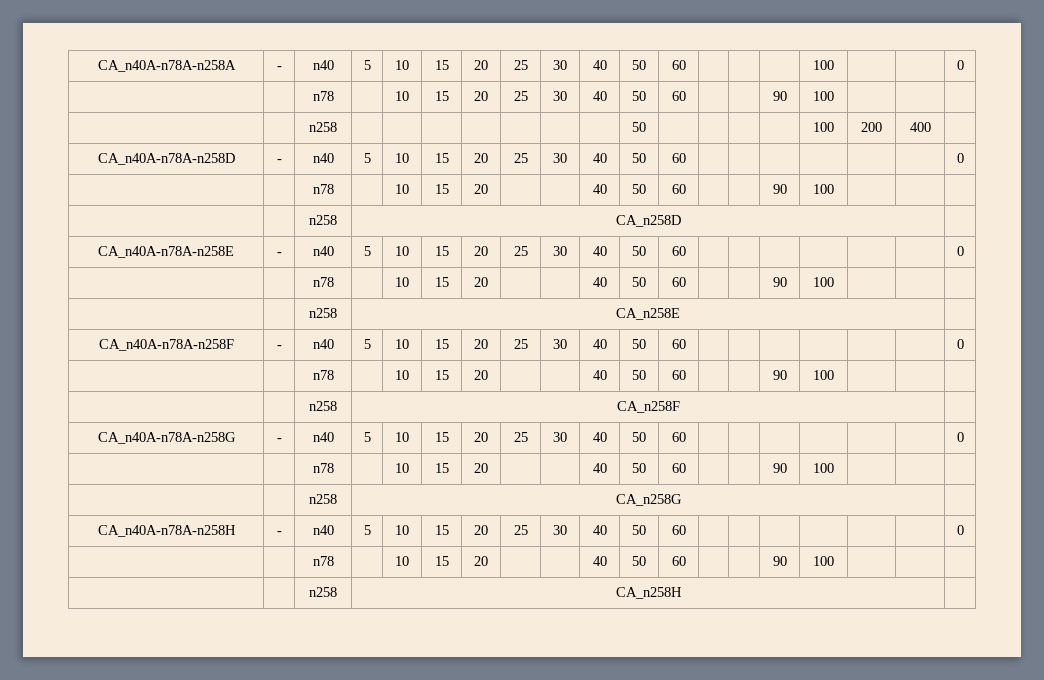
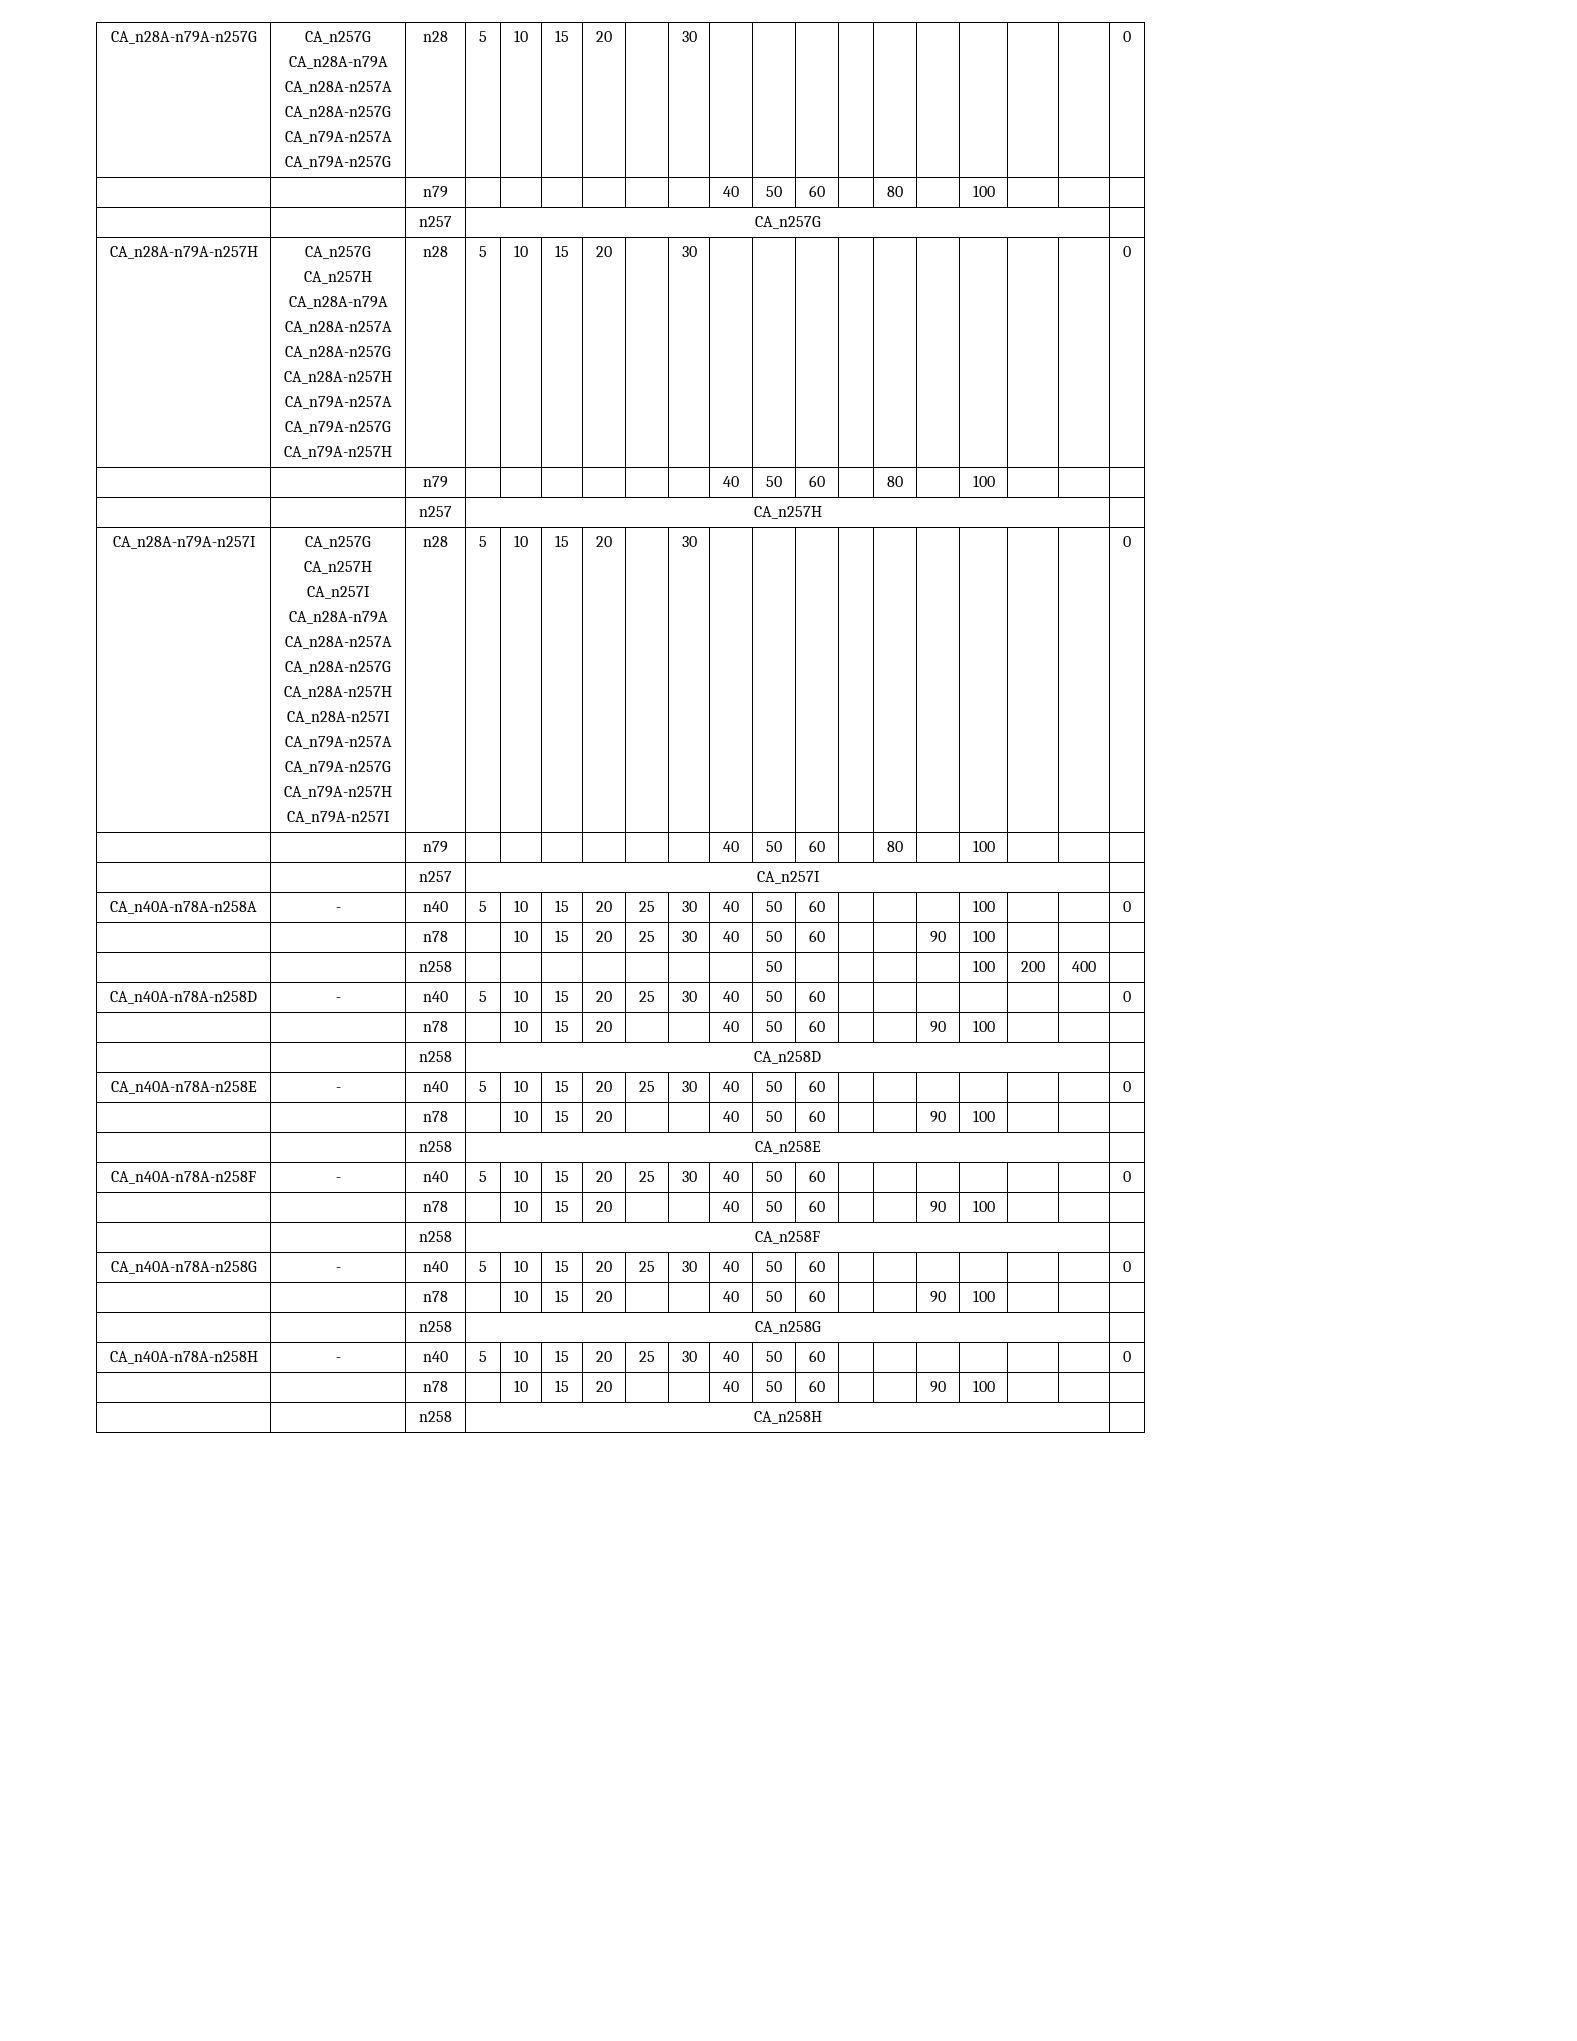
+ CA_n28A-n79A-n257G | CA_n257G
+ CA_n28A-n79A
+ CA_n28A-n257A
+ CA_n28A-n257G
+ CA_n79A-n257A
+ CA_n79A-n257G | n28 | 5 | 10 | 15 | 20 | | 30 | | | | | | | | | | 0
+ | | n79 | | | | | | | 40 | 50 | 60 | | 80 | | 100 | | |
+ | | n257 | CA_n257G |
+ CA_n28A-n79A-n257H | CA_n257G
+ CA_n257H
+ CA_n28A-n79A
+ CA_n28A-n257A
+ CA_n28A-n257G
+ CA_n28A-n257H
+ CA_n79A-n257A
+ CA_n79A-n257G
+ CA_n79A-n257H | n28 | 5 | 10 | 15 | 20 | | 30 | | | | | | | | | | 0
+ | | n79 | | | | | | | 40 | 50 | 60 | | 80 | | 100 | | |
+ | | n257 | CA_n257H |
+ CA_n28A-n79A-n257I | CA_n257G
+ CA_n257H
+ CA_n257I
+ CA_n28A-n79A
+ CA_n28A-n257A
+ CA_n28A-n257G
+ CA_n28A-n257H
+ CA_n28A-n257I
+ CA_n79A-n257A
+ CA_n79A-n257G
+ CA_n79A-n257H
+ CA_n79A-n257I | n28 | 5 | 10 | 15 | 20 | | 30 | | | | | | | | | | 0
+ | | n79 | | | | | | | 40 | 50 | 60 | | 80 | | 100 | | |
+ | | n257 | CA_n257I |

